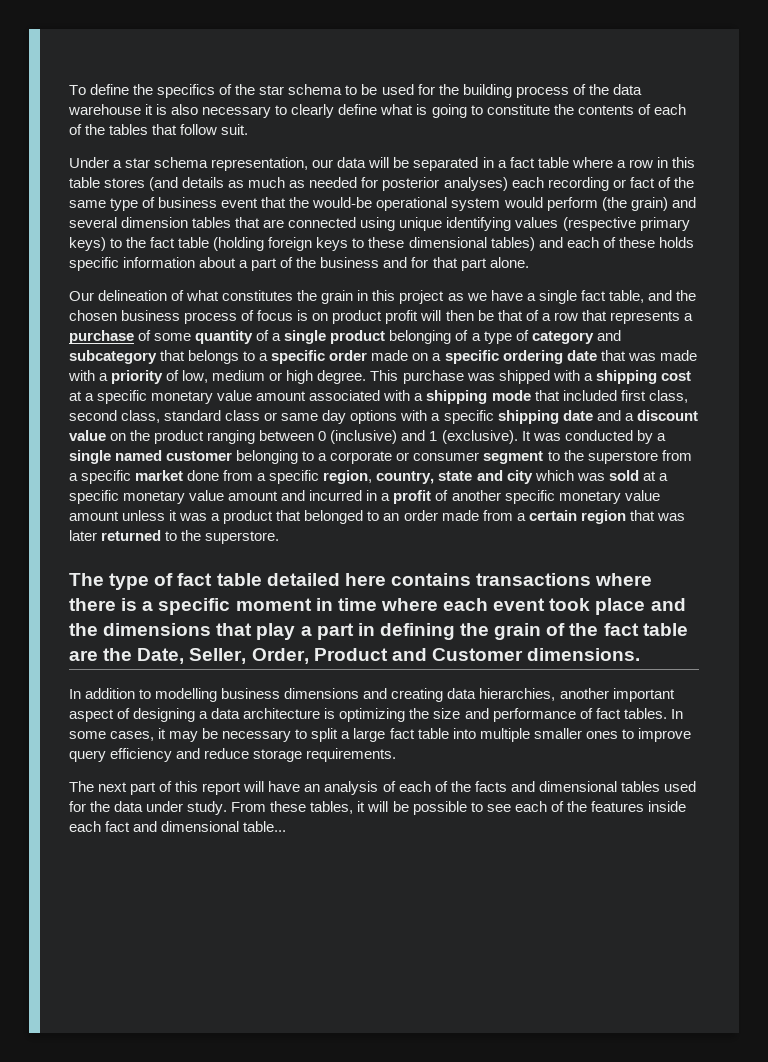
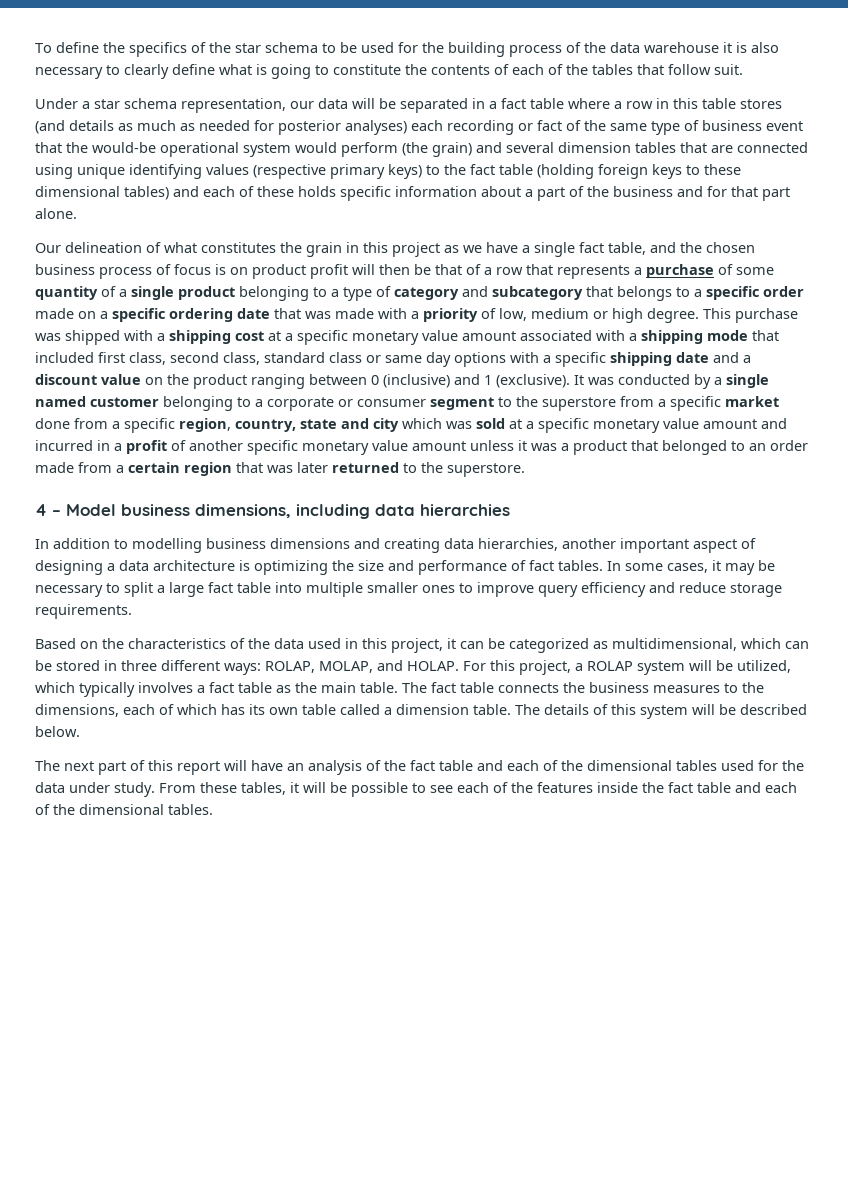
- Our delineation of what constitutes the grain in this project as we have a single fact table, and the chosen business process of focus is on product profit will then be that of a row that represents a purchase of some quantity of a single product belonging of a type of category and subcategory that belongs to a specific order made on a specific ordering date that was made with a priority of low, medium or high degree.
+ Our delineation of what constitutes the grain in this project as we have a single fact table, and the chosen business process of focus is on product profit will then be that of a row that represents a purchase of some quantity of a single product belonging to a type of category and subcategory that belongs to a specific order made on a specific ordering date that was made with a priority of low, medium or high degree.
- The type of fact table detailed here contains transactions where there is a specific moment in time where each event took place and the dimensions that play a part in defining the grain of the fact table are the Date, Seller, Order, Product and Customer dimensions.
+ 4 – Model business dimensions, including data hierarchies
+ Based on the characteristics of the data used in this project, it can be categorized as multidimensional, which can be stored in three different ways: ROLAP, MOLAP, and HOLAP. For this project, a ROLAP system will be utilized, which typically involves a fact table as the main table. The fact table connects the business measures to the dimensions, each of which has its own table called a dimension table. The details of this system will be described below.
- The next part of this report will have an analysis of each of the facts and dimensional tables used for the data under study.
+ The next part of this report will have an analysis of the fact table and each of the dimensional tables used for the data under study.
- From these tables, it will be possible to see each of the features inside each fact and dimensional table...
+ From these tables, it will be possible to see each of the features inside the fact table and each of the dimensional tables.

